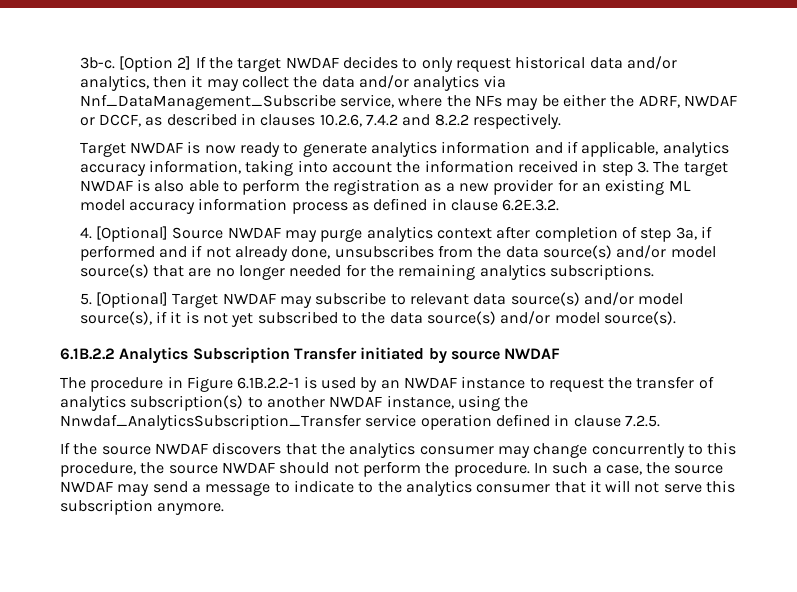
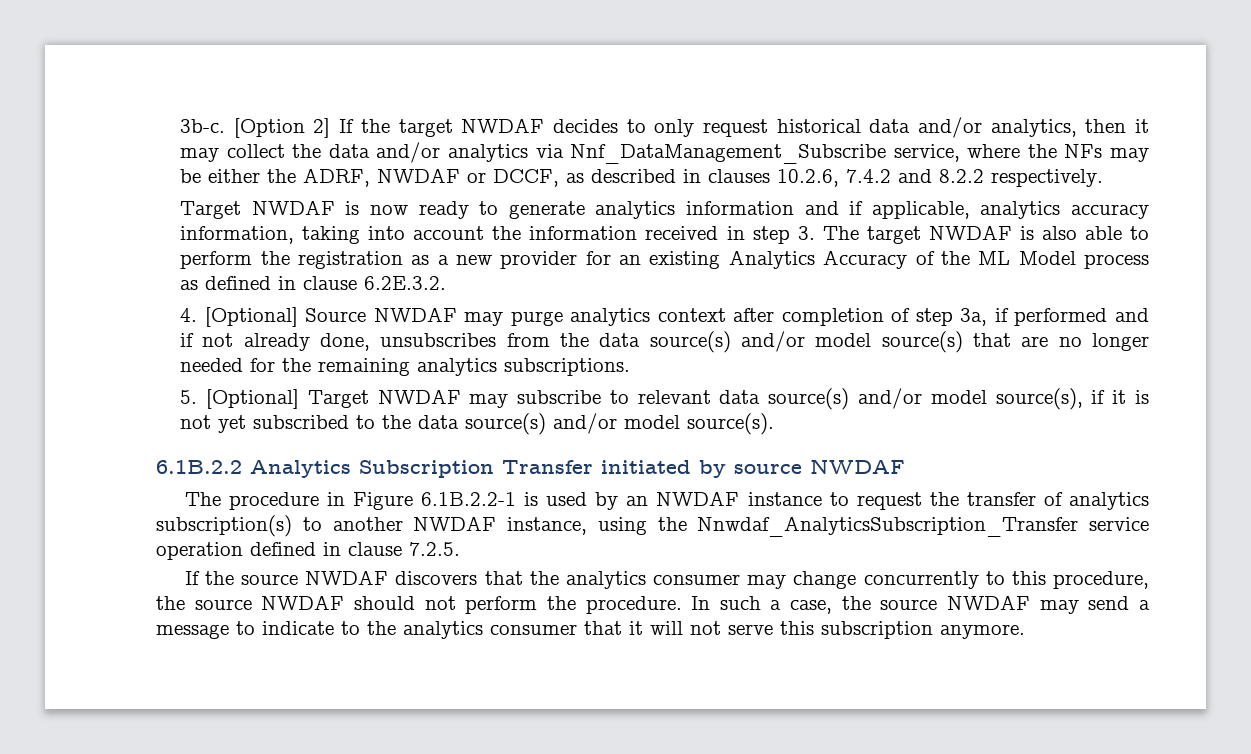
- Target NWDAF is now ready to generate analytics information and if applicable, analytics accuracy information, taking into account the information received in step 3. The target NWDAF is also able to perform the registration as a new provider for an existing ML model accuracy information process as defined in clause 6.2E.3.2.
+ Target NWDAF is now ready to generate analytics information and if applicable, analytics accuracy information, taking into account the information received in step 3. The target NWDAF is also able to perform the registration as a new provider for an existing Analytics Accuracy of the ML Model process as defined in clause 6.2E.3.2.

